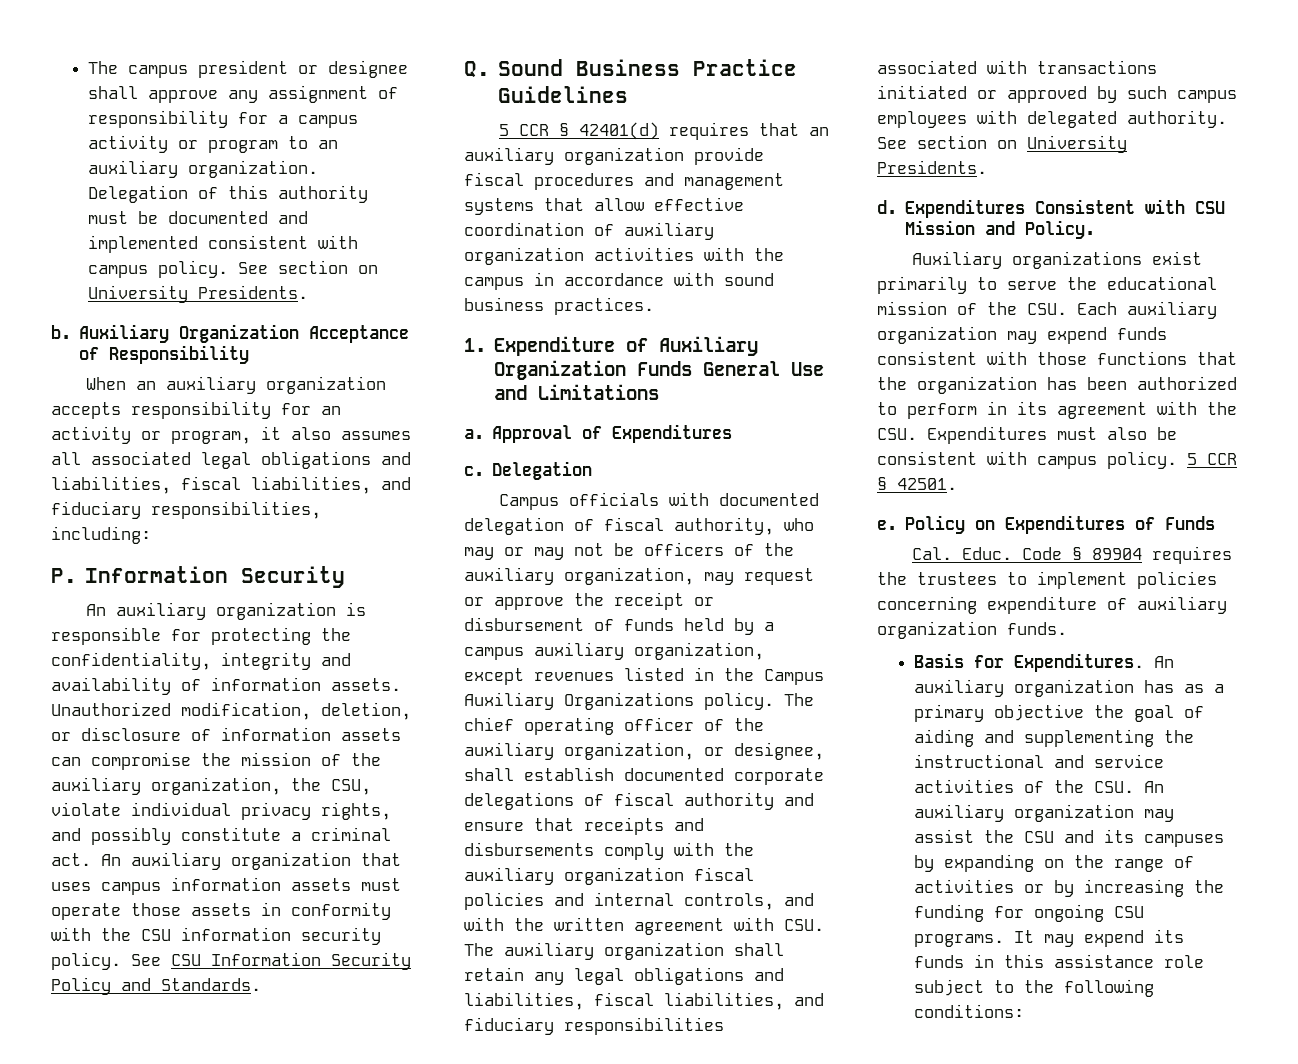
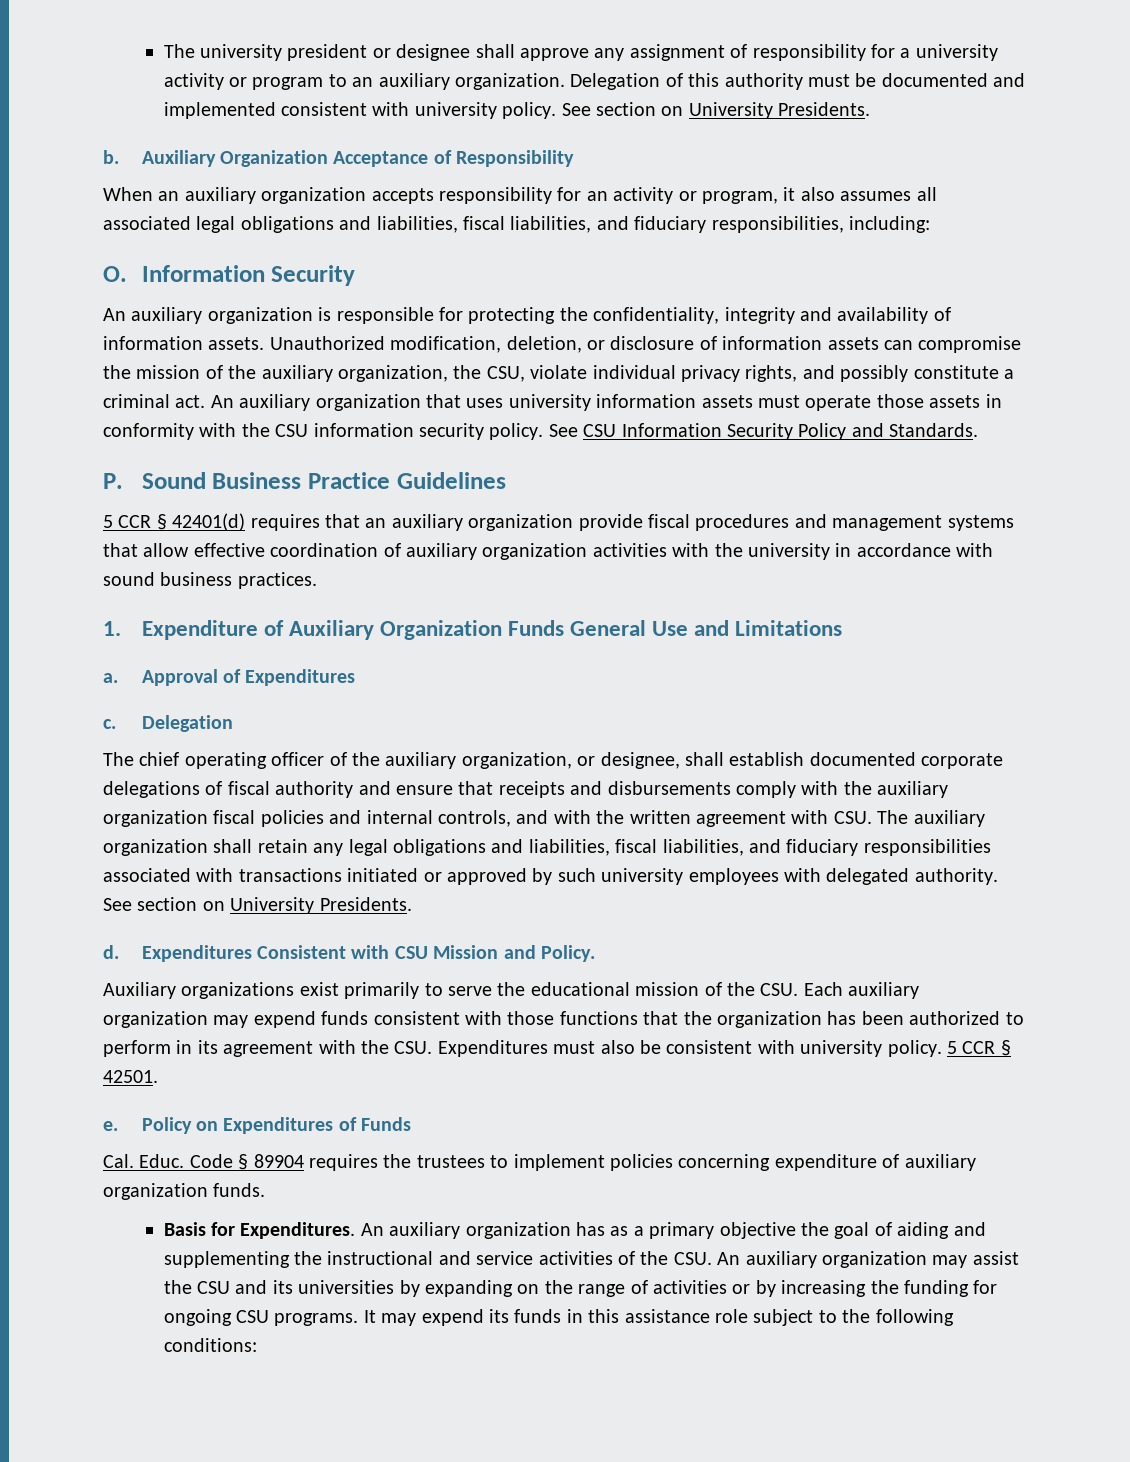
- The campus president or designee shall approve any assignment of responsibility for a campus activity or program to an auxiliary organization.
+ The university president or designee shall approve any assignment of responsibility for a university activity or program to an auxiliary organization.
- Delegation of this authority must be documented and implemented consistent with campus policy.
+ Delegation of this authority must be documented and implemented consistent with university policy.
- P. Information Security
+ O. Information Security
- An auxiliary organization that uses campus information assets must operate those assets in conformity with the CSU information security policy.
+ An auxiliary organization that uses university information assets must operate those assets in conformity with the CSU information security policy.
- Q. Sound Business Practice Guidelines
+ P. Sound Business Practice Guidelines
- 5 CCR § 42401(d) requires that an auxiliary organization provide fiscal procedures and management systems that allow effective coordination of auxiliary organization activities with the campus in accordance with sound business practices.
+ 5 CCR § 42401(d) requires that an auxiliary organization provide fiscal procedures and management systems that allow effective coordination of auxiliary organization activities with the university in accordance with sound business practices.
- Campus officials with documented delegation of fiscal authority, who may or may not be officers of the auxiliary organization, may request or approve the receipt or disbursement of funds held by a campus auxiliary organization, except revenues listed in the Campus Auxiliary Organizations policy. The chief operating officer of the auxiliary organization, or designee, shall establish documented corporate delegations of fiscal authority and ensure that receipts and disbursements comply with the auxiliary organization fiscal policies and internal controls, and with the written agreement with CSU. The auxiliary organization shall retain any legal obligations and liabilities, fiscal liabilities, and fiduciary responsibilities associated with transactions initiated or approved by such campus employees with delegated authority.
+ The chief operating officer of the auxiliary organization, or designee, shall establish documented corporate delegations of fiscal authority and ensure that receipts and disbursements comply with the auxiliary organization fiscal policies and internal controls, and with the written agreement with CSU. The auxiliary organization shall retain any legal obligations and liabilities, fiscal liabilities, and fiduciary responsibilities associated with transactions initiated or approved by such university employees with delegated authority.
- Auxiliary organizations exist primarily to serve the educational mission of the CSU. Each auxiliary organization may expend funds consistent with those functions that the organization has been authorized to perform in its agreement with the CSU. Expenditures must also be consistent with campus policy.
+ Auxiliary organizations exist primarily to serve the educational mission of the CSU. Each auxiliary organization may expend funds consistent with those functions that the organization has been authorized to perform in its agreement with the CSU. Expenditures must also be consistent with university policy.
- An auxiliary organization has as a primary objective the goal of aiding and supplementing the instructional and service activities of the CSU. An auxiliary organization may assist the CSU and its campuses by expanding on the range of activities or by increasing the funding for ongoing CSU programs.
+ An auxiliary organization has as a primary objective the goal of aiding and supplementing the instructional and service activities of the CSU. An auxiliary organization may assist the CSU and its universities by expanding on the range of activities or by increasing the funding for ongoing CSU programs.

